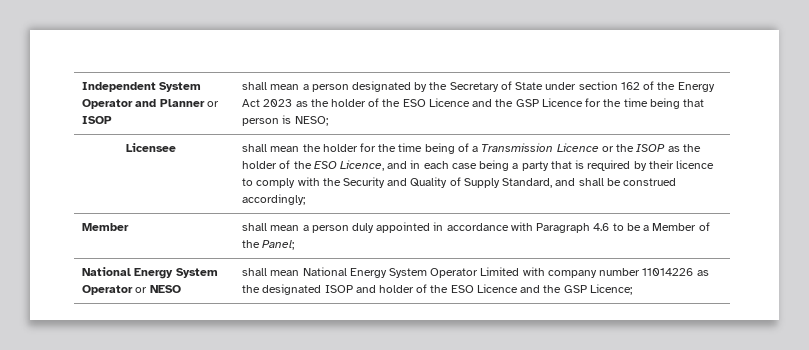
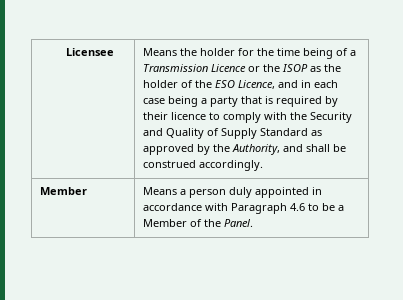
- Independent System Operator and Planner or ISOP | shall mean a person designated by the Secretary of State under section 162 of the Energy Act 2023 as the holder of the ESO Licence and the GSP Licence for the time being that person is NESO;
- shall mean the holder for the time being of a Transmission Licence or the ISOP as the holder of the ESO Licence, and in each case being a party that is required by their licence to comply with the Security and Quality of Supply Standard, and shall be construed accordingly;
+ Means the holder for the time being of a Transmission Licence or the ISOP as the holder of the ESO Licence, and in each case being a party that is required by their licence to comply with the Security and Quality of Supply Standard as approved by the Authority, and shall be construed accordingly.
- Member | shall mean a person duly appointed in accordance with Paragraph 4.6 to be a Member of the Panel;
- National Energy System Operator or NESO | shall mean National Energy System Operator Limited with company number 11014226 as the designated ISOP and holder of the ESO Licence and the GSP Licence;
+ Member | Means a person duly appointed in accordance with Paragraph 4.6 to be a Member of the Panel.

